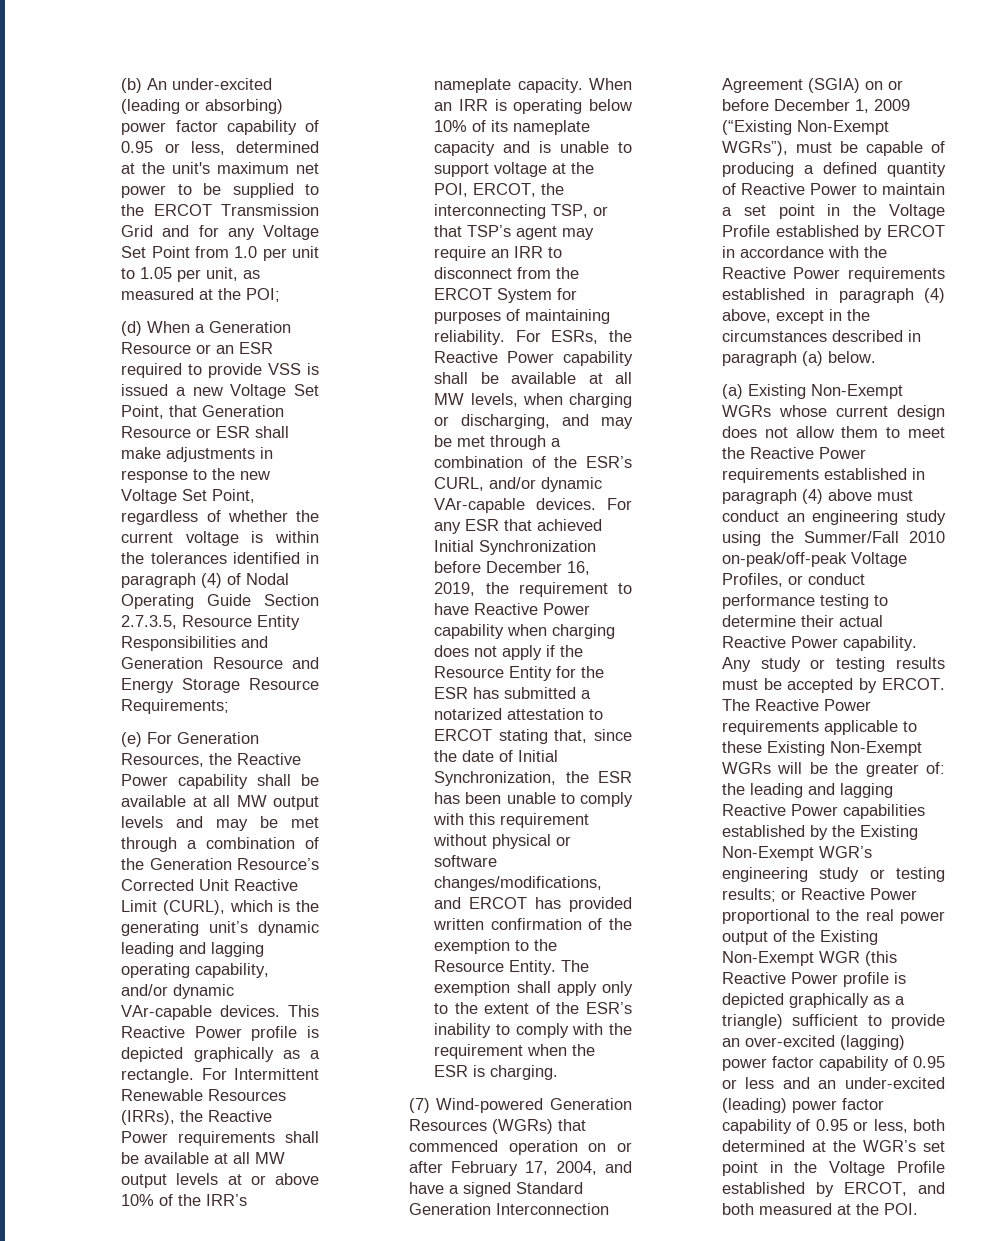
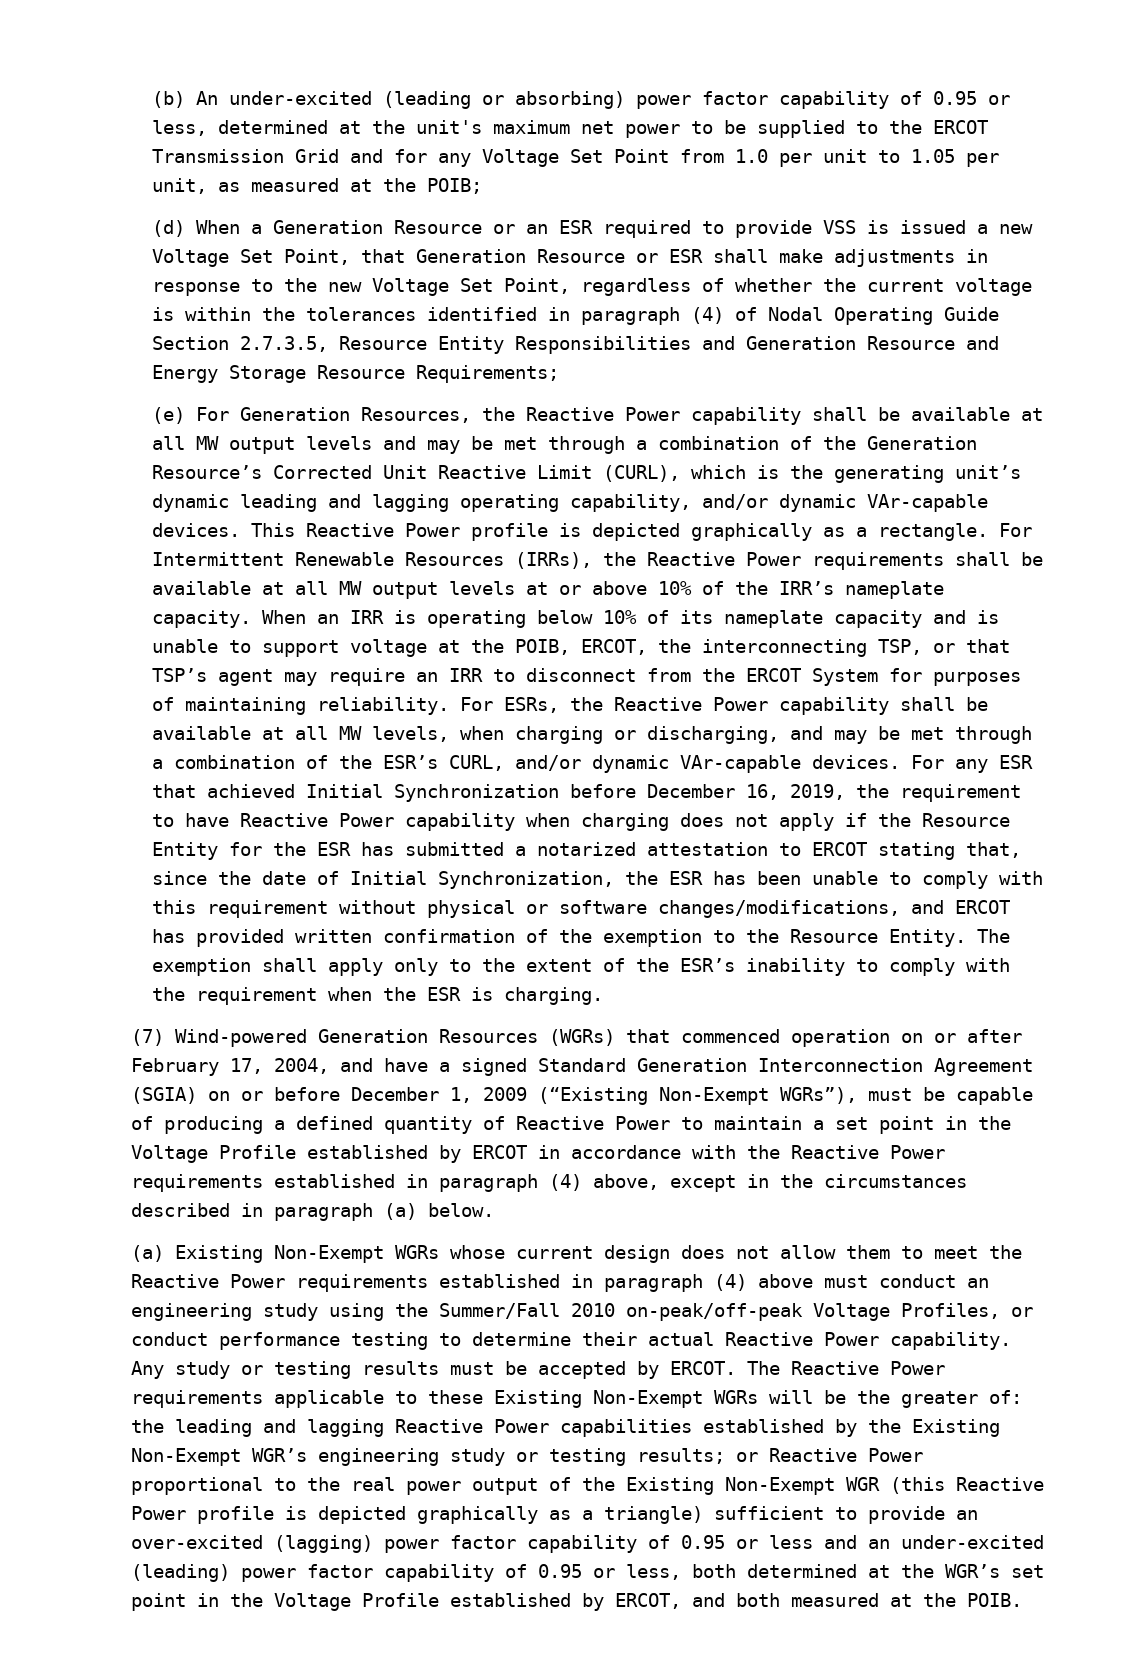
- (b) An under-excited (leading or absorbing) power factor capability of 0.95 or less, determined at the unit's maximum net power to be supplied to the ERCOT Transmission Grid and for any Voltage Set Point from 1.0 per unit to 1.05 per unit, as measured at the POI;
+ (b) An under-excited (leading or absorbing) power factor capability of 0.95 or less, determined at the unit's maximum net power to be supplied to the ERCOT Transmission Grid and for any Voltage Set Point from 1.0 per unit to 1.05 per unit, as measured at the POIB;
- When an IRR is operating below 10% of its nameplate capacity and is unable to support voltage at the POI, ERCOT, the interconnecting TSP, or that TSP’s agent may require an IRR to disconnect from the ERCOT System for purposes of maintaining reliability.
+ When an IRR is operating below 10% of its nameplate capacity and is unable to support voltage at the POIB, ERCOT, the interconnecting TSP, or that TSP’s agent may require an IRR to disconnect from the ERCOT System for purposes of maintaining reliability.
- or Reactive Power proportional to the real power output of the Existing Non-Exempt WGR (this Reactive Power profile is depicted graphically as a triangle) sufficient to provide an over-excited (lagging) power factor capability of 0.95 or less and an under-excited (leading) power factor capability of 0.95 or less, both determined at the WGR’s set point in the Voltage Profile established by ERCOT, and both measured at the POI.
+ or Reactive Power proportional to the real power output of the Existing Non-Exempt WGR (this Reactive Power profile is depicted graphically as a triangle) sufficient to provide an over-excited (lagging) power factor capability of 0.95 or less and an under-excited (leading) power factor capability of 0.95 or less, both determined at the WGR’s set point in the Voltage Profile established by ERCOT, and both measured at the POIB.

